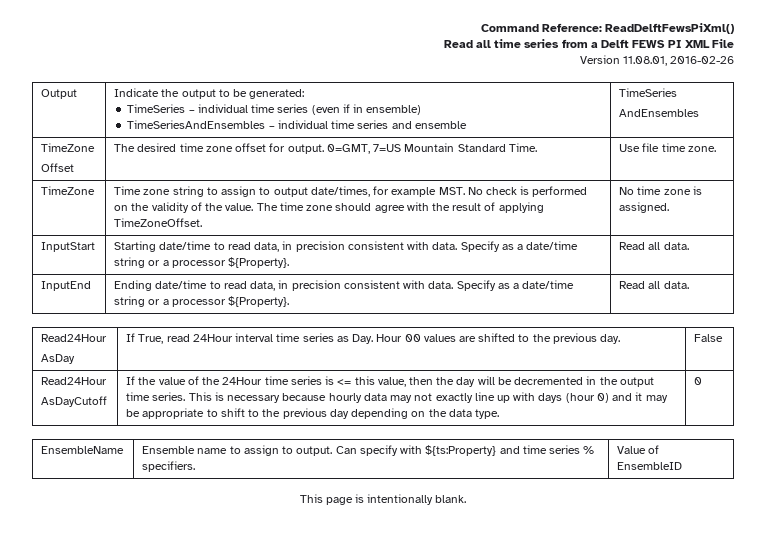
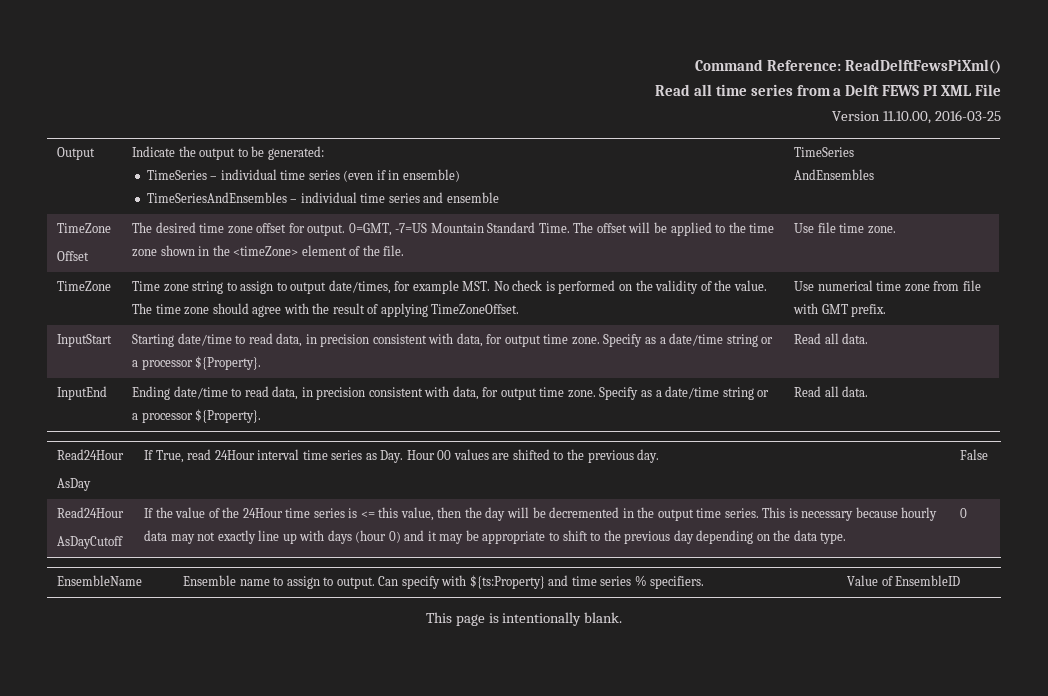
- Version 11.08.01, 2016-02-26
+ Version 11.10.00, 2016-03-25
  Output | Indicate the output to be generated:
  TimeSeries – individual time series (even if in ensemble)
  TimeSeriesAndEnsembles – individual time series and ensemble | TimeSeries
  AndEnsembles
  TimeZone
- Offset | The desired time zone offset for output. 0=GMT, 7=US Mountain Standard Time. | Use file time zone.
+ Offset | The desired time zone offset for output. 0=GMT, -7=US Mountain Standard Time. The offset will be applied to the time zone shown in the <timeZone> element of the file. | Use file time zone.
- No time zone is assigned.
+ Use numerical time zone from file with GMT prefix.
- InputStart | Starting date/time to read data, in precision consistent with data. Specify as a date/time string or a processor ${Property}. | Read all data.
+ InputStart | Starting date/time to read data, in precision consistent with data, for output time zone. Specify as a date/time string or a processor ${Property}. | Read all data.
- InputEnd | Ending date/time to read data, in precision consistent with data. Specify as a date/time string or a processor ${Property}. | Read all data.
+ InputEnd | Ending date/time to read data, in precision consistent with data, for output time zone. Specify as a date/time string or a processor ${Property}. | Read all data.

